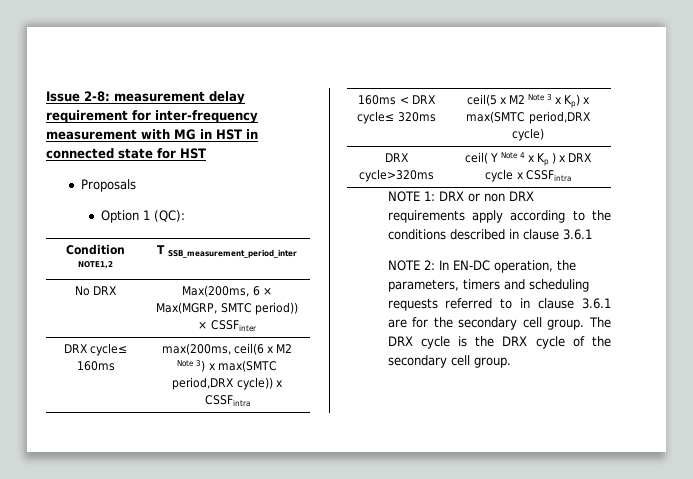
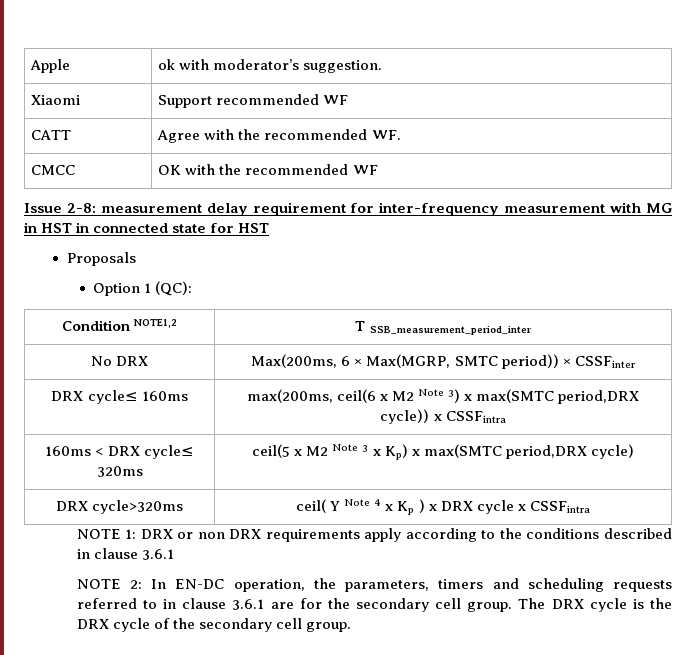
+ Apple | ok with moderator’s suggestion.
+ Xiaomi | Support recommended WF
+ CATT | Agree with the recommended WF.
+ CMCC | OK with the recommended WF

